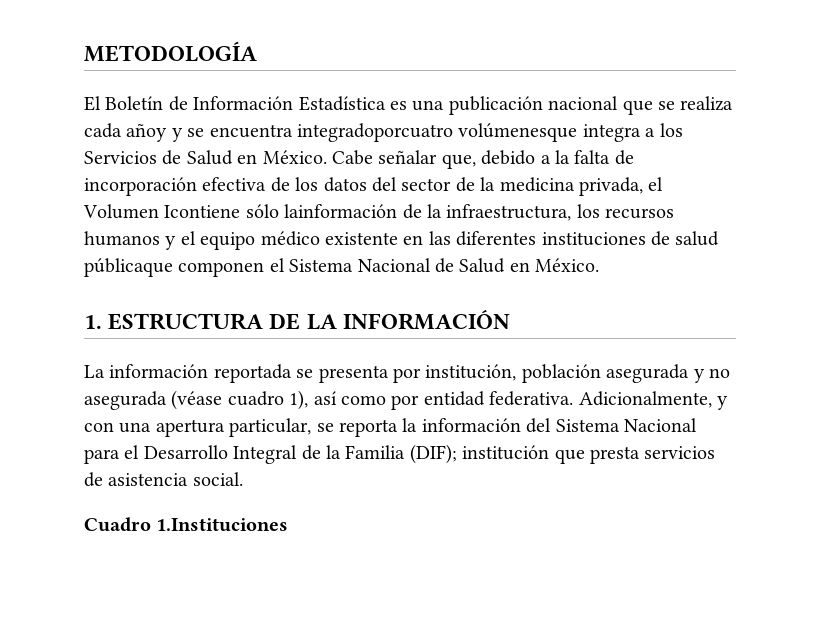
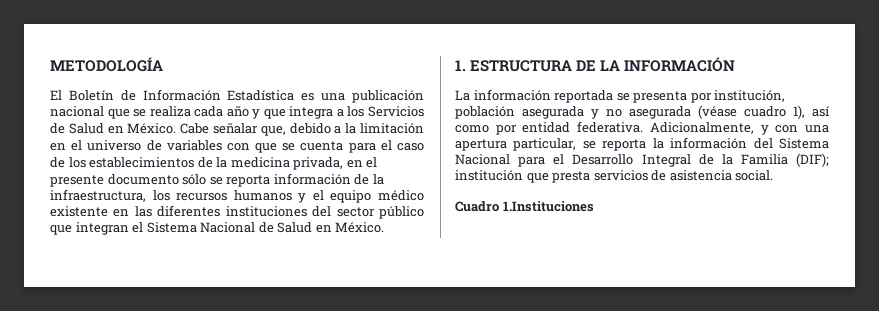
- El Boletín de Información Estadística es una publicación nacional que se realiza cada añoy y se encuentra integradoporcuatro volúmenesque integra a los Servicios de Salud en México.
+ El Boletín de Información Estadística es una publicación nacional que se realiza cada año y que integra a los Servicios de Salud en México.
- Cabe señalar que, debido a la falta de incorporación efectiva de los datos del sector de la medicina privada, el Volumen Icontiene sólo lainformación de la infraestructura, los recursos humanos y el equipo médico existente en las diferentes instituciones de salud públicaque componen el Sistema Nacional de Salud en México.
+ Cabe señalar que, debido a la limitación en el universo de variables con que se cuenta para el caso de los establecimientos de la medicina privada, en el presente documento sólo se reporta información de la infraestructura, los recursos humanos y el equipo médico existente en las diferentes instituciones del sector público que integran el Sistema Nacional de Salud en México.

